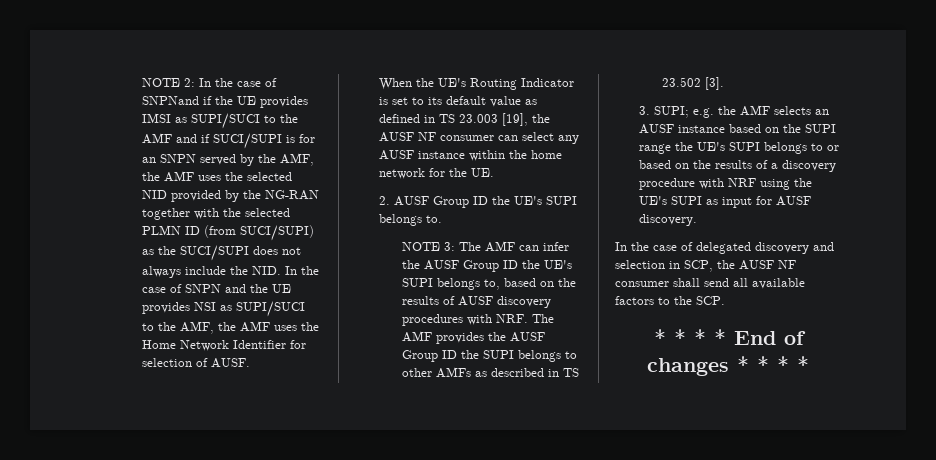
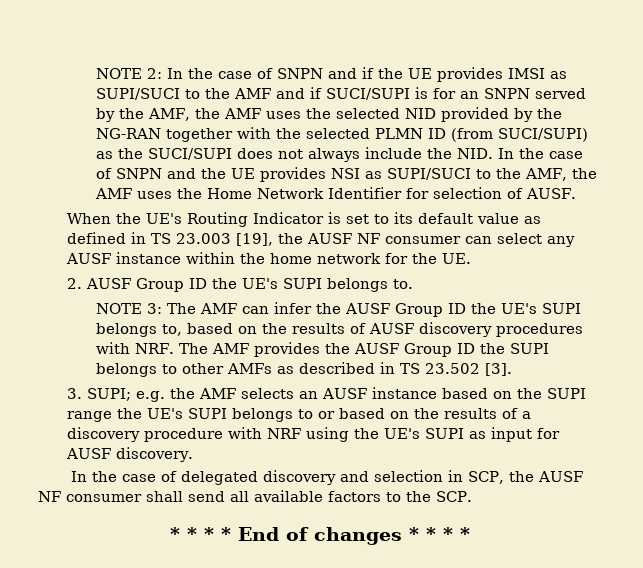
- In the case of SNPNand if the UE provides IMSI as SUPI/SUCI to the AMF and if SUCI/SUPI is for an SNPN served by the AMF, the AMF uses the selected NID provided by the NG-RAN together with the selected PLMN ID (from SUCI/SUPI) as the SUCI/SUPI does not always include the NID. In the case of SNPN and the UE provides NSI as SUPI/SUCI to the AMF, the AMF uses the Home Network Identifier for selection of AUSF.
+ In the case of SNPN and if the UE provides IMSI as SUPI/SUCI to the AMF and if SUCI/SUPI is for an SNPN served by the AMF, the AMF uses the selected NID provided by the NG-RAN together with the selected PLMN ID (from SUCI/SUPI) as the SUCI/SUPI does not always include the NID. In the case of SNPN and the UE provides NSI as SUPI/SUCI to the AMF, the AMF uses the Home Network Identifier for selection of AUSF.

